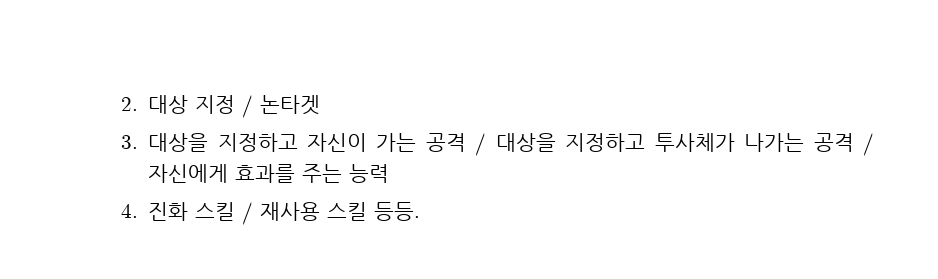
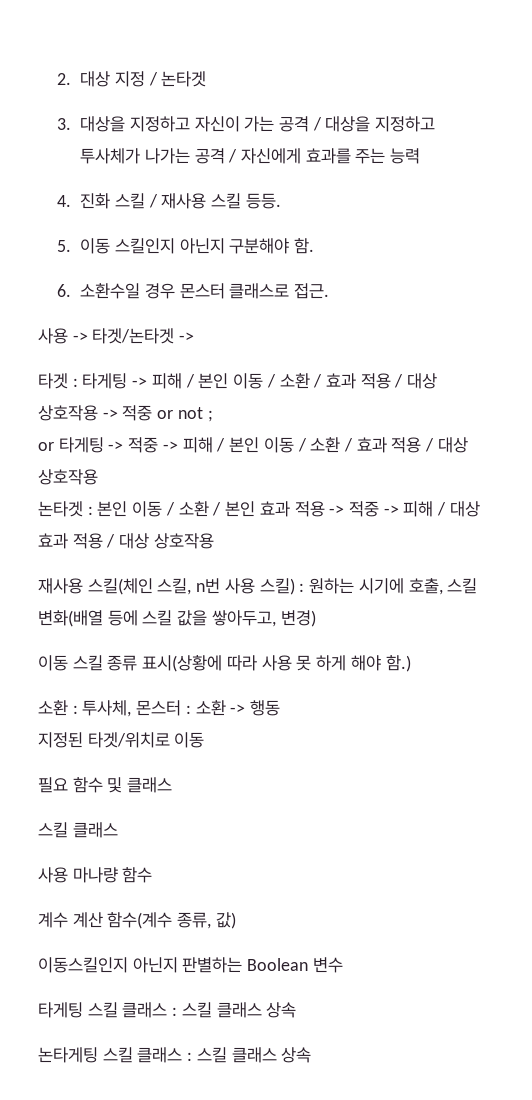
+ 5. 이동 스킬인지 아닌지 구분해야 함.
+ 6. 소환수일 경우 몬스터 클래스로 접근.
+ 사용 -> 타겟/논타겟 ->
+ 타겟 : 타게팅 -> 피해 / 본인 이동 / 소환 / 효과 적용 / 대상 상호작용 -> 적중 or not ;
+ or 타게팅 -> 적중 -> 피해 / 본인 이동 / 소환 / 효과 적용 / 대상 상호작용
+ 논타겟 : 본인 이동 / 소환 / 본인 효과 적용 -> 적중 -> 피해 / 대상 효과 적용 / 대상 상호작용
+ 재사용 스킬(체인 스킬, n번 사용 스킬) : 원하는 시기에 호출, 스킬 변화(배열 등에 스킬 값을 쌓아두고, 변경)
+ 이동 스킬 종류 표시(상황에 따라 사용 못 하게 해야 함.)
+ 소환 : 투사체, 몬스터 : 소환 -> 행동
+ 지정된 타겟/위치로 이동
+ 필요 함수 및 클래스
+ 스킬 클래스
+ 사용 마나량 함수
+ 계수 계산 함수(계수 종류, 값)
+ 이동스킬인지 아닌지 판별하는 Boolean 변수
+ 타게팅 스킬 클래스 : 스킬 클래스 상속
+ 논타게팅 스킬 클래스 : 스킬 클래스 상속

